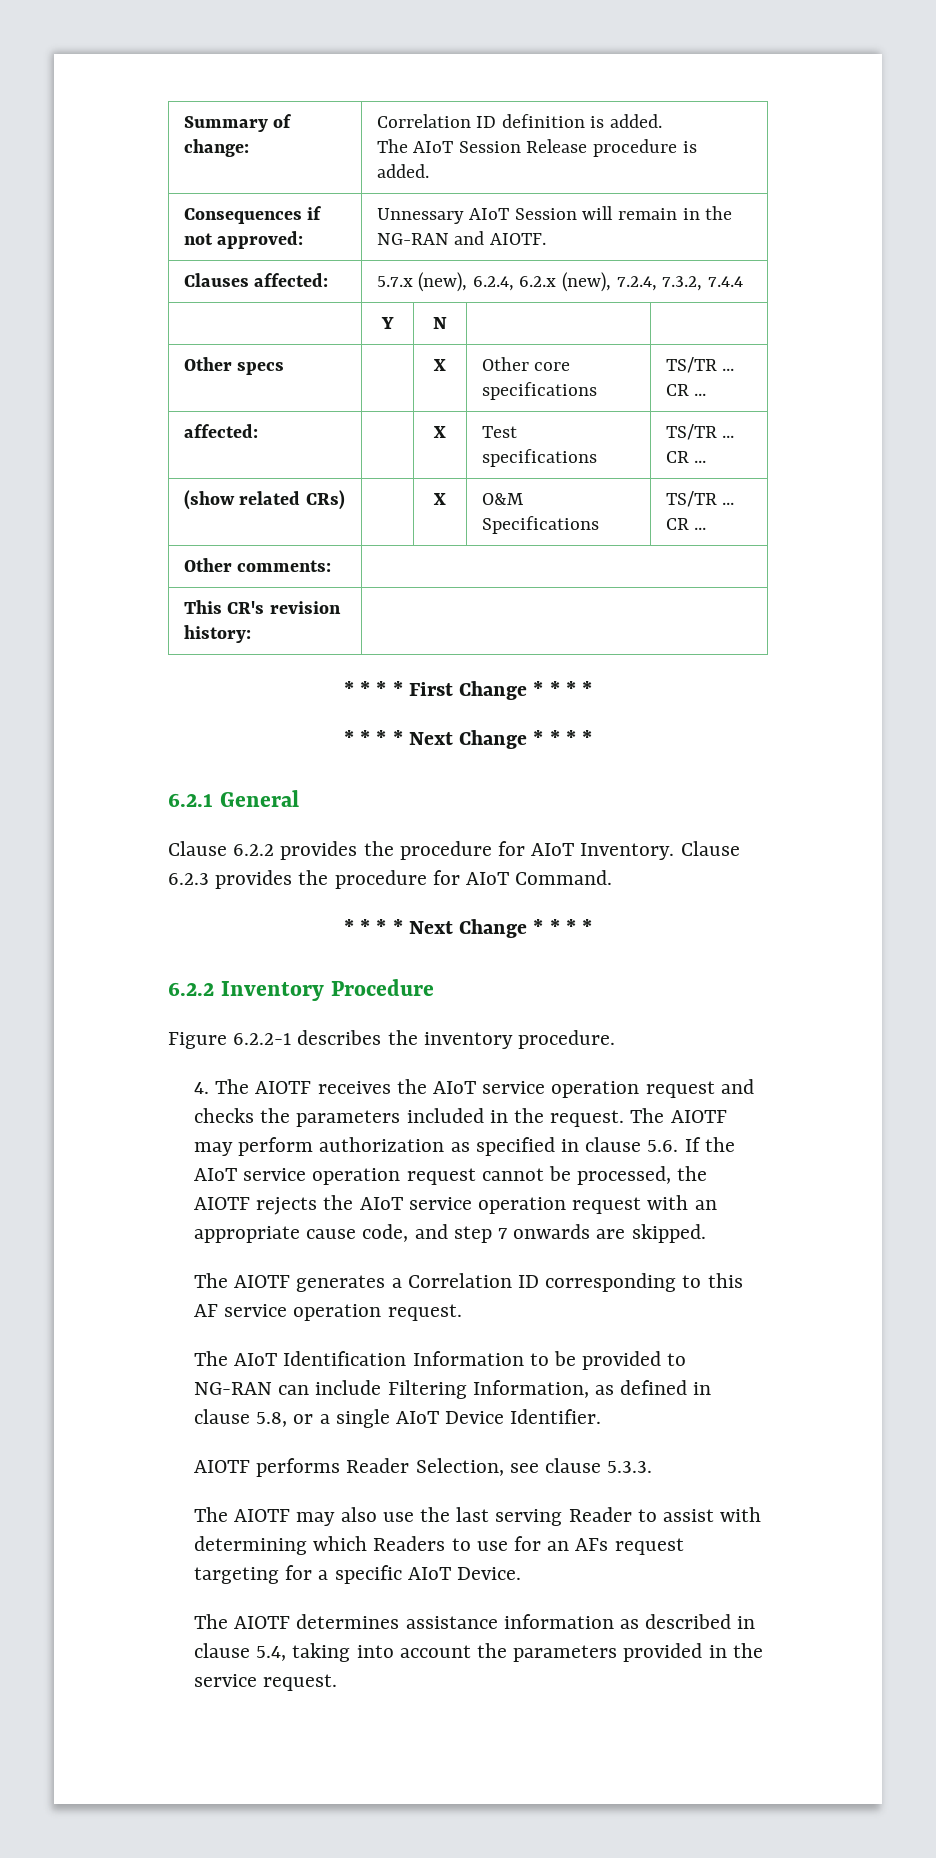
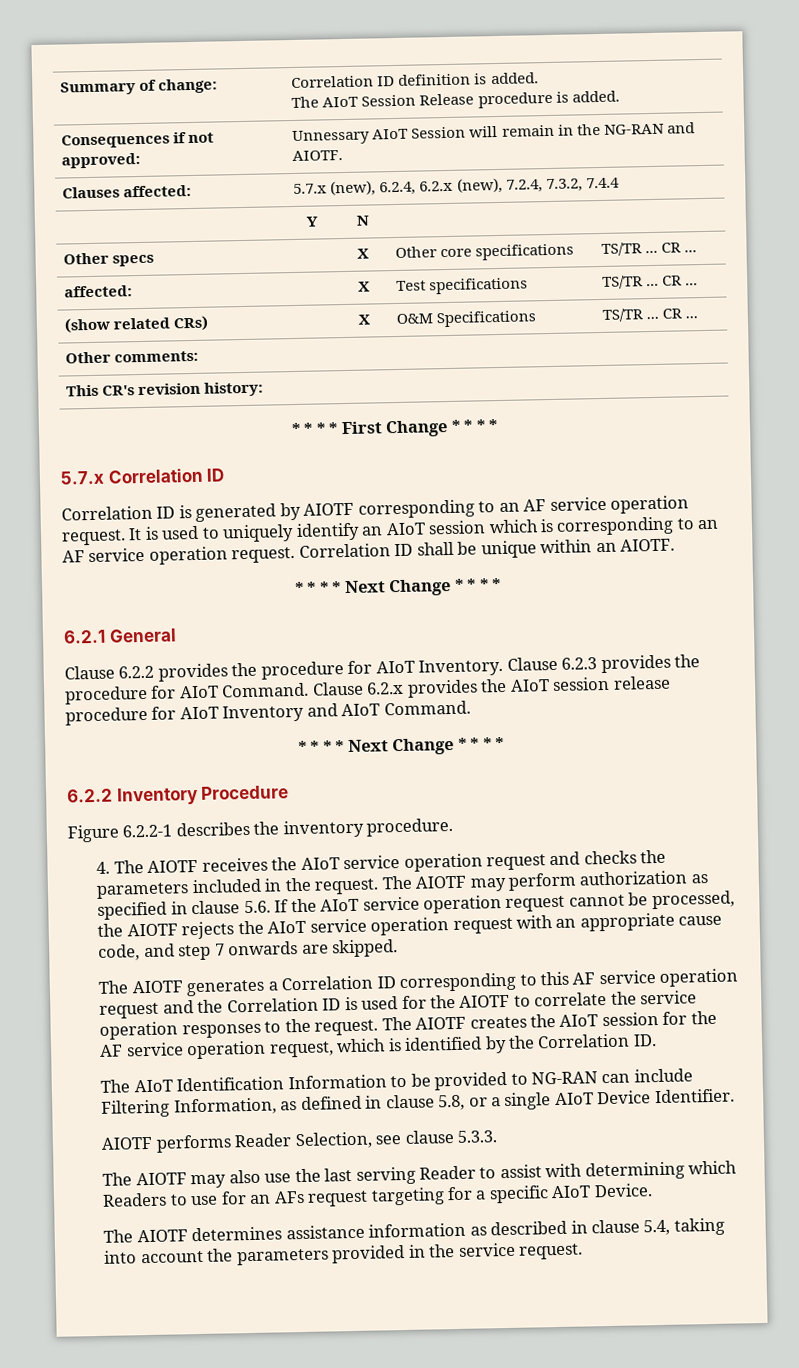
+ 5.7.x Correlation ID
+ Correlation ID is generated by AIOTF corresponding to an AF service operation request. It is used to uniquely identify an AIoT session which is corresponding to an AF service operation request. Correlation ID shall be unique within an AIOTF.
+ Clause 6.2.x provides the AIoT session release procedure for AIoT Inventory and AIoT Command.
- The AIOTF generates a Correlation ID corresponding to this AF service operation request.
+ The AIOTF generates a Correlation ID corresponding to this AF service operation request and the Correlation ID is used for the AIOTF to correlate the service operation responses to the request. The AIOTF creates the AIoT session for the AF service operation request, which is identified by the Correlation ID.

